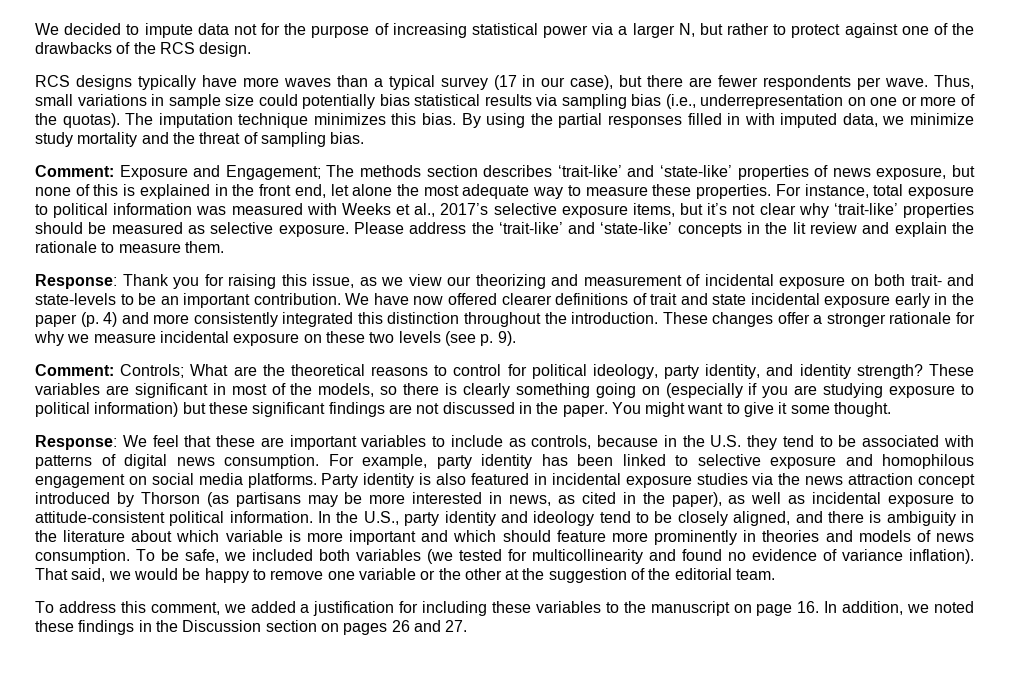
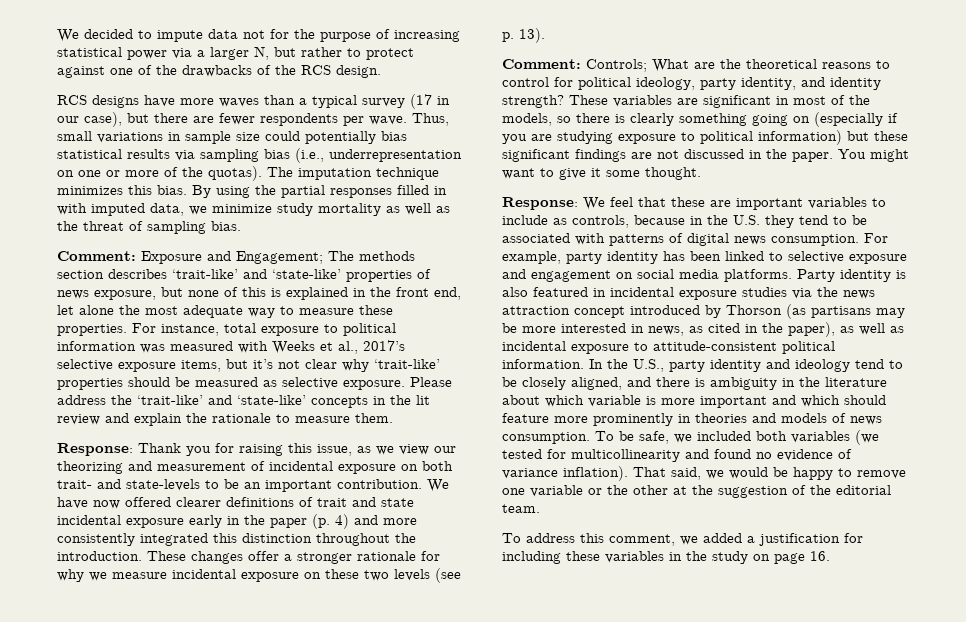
- RCS designs typically have more waves than a typical survey (17 in our case), but there are fewer respondents per wave.
+ RCS designs have more waves than a typical survey (17 in our case), but there are fewer respondents per wave.
- By using the partial responses filled in with imputed data, we minimize study mortality and the threat of sampling bias.
+ By using the partial responses filled in with imputed data, we minimize study mortality as well as the threat of sampling bias.
- These changes offer a stronger rationale for why we measure incidental exposure on these two levels (see p. 9).
+ These changes offer a stronger rationale for why we measure incidental exposure on these two levels (see p. 13).
- For example, party identity has been linked to selective exposure and homophilous engagement on social media platforms.
+ For example, party identity has been linked to selective exposure and engagement on social media platforms.
- To address this comment, we added a justification for including these variables to the manuscript on page 16. In addition, we noted these findings in the Discussion section on pages 26 and 27.
+ To address this comment, we added a justification for including these variables in the study on page 16.

